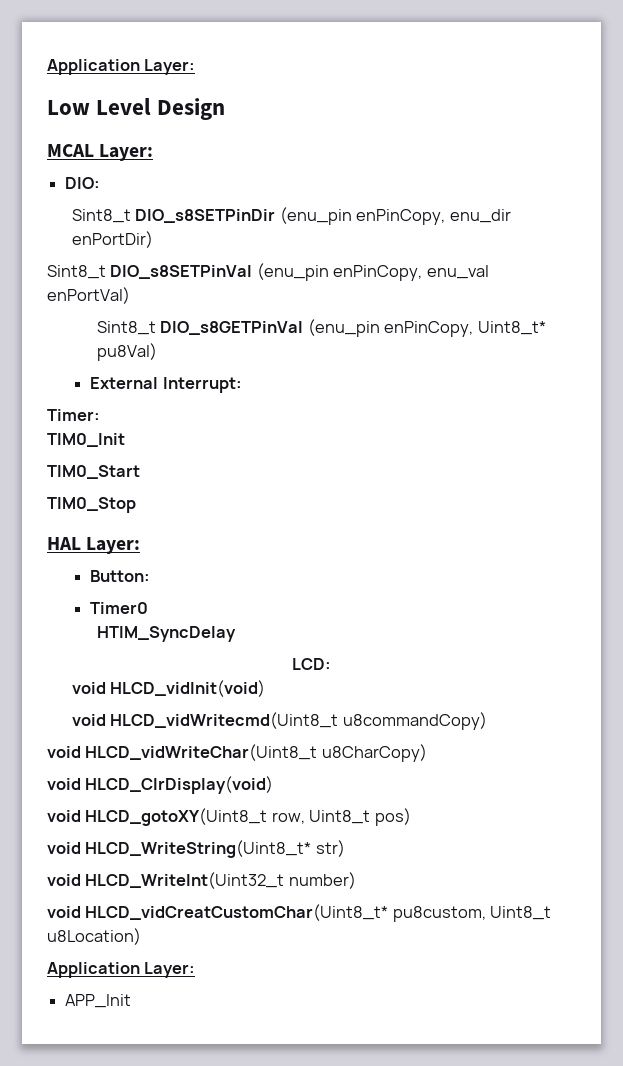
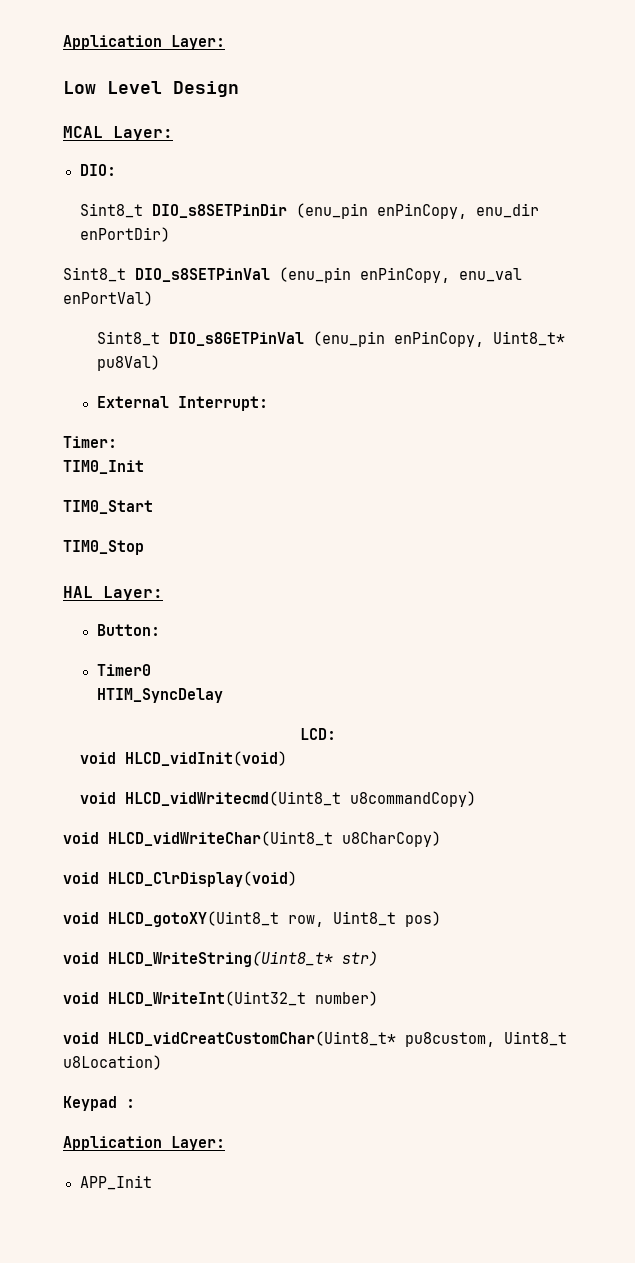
+ Keypad :

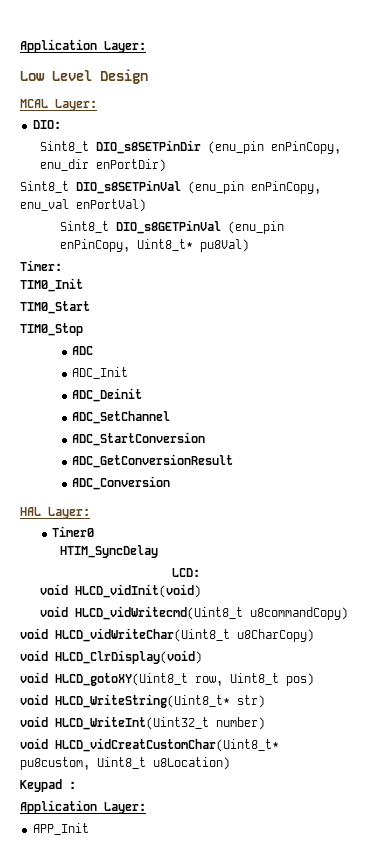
- External Interrupt:
+ ADC
+ ADC_Init
+ ADC_Deinit
+ ADC_SetChannel
+ ADC_StartConversion
+ ADC_GetConversionResult
+ ADC_Conversion
- Button:

